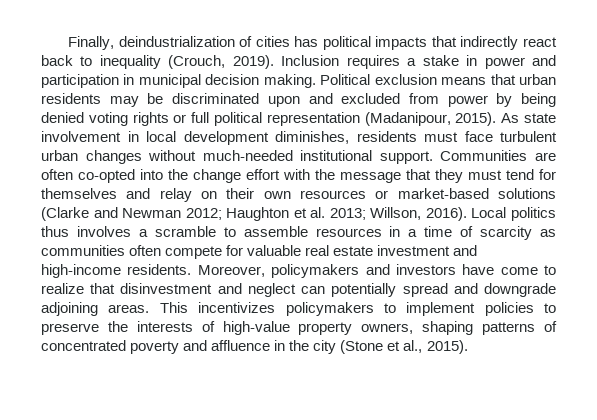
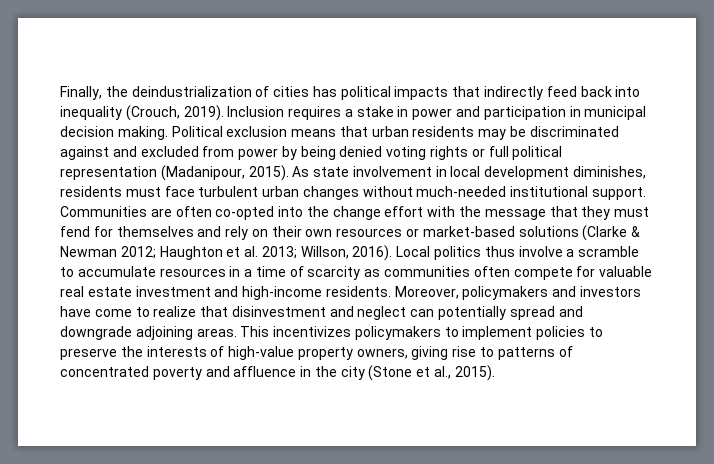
- Finally, deindustrialization of cities has political impacts that indirectly react back to inequality (Crouch, 2019).
+ Finally, the deindustrialization of cities has political impacts that indirectly feed back into inequality (Crouch, 2019).
- Political exclusion means that urban residents may be discriminated upon and excluded from power by being denied voting rights or full political representation (Madanipour, 2015).
+ Political exclusion means that urban residents may be discriminated against and excluded from power by being denied voting rights or full political representation (Madanipour, 2015).
- Communities are often co-opted into the change effort with the message that they must tend for themselves and relay on their own resources or market-based solutions (Clarke and Newman 2012; Haughton et al. 2013; Willson, 2016).
+ Communities are often co-opted into the change effort with the message that they must fend for themselves and rely on their own resources or market-based solutions (Clarke & Newman 2012; Haughton et al. 2013; Willson, 2016).
- Local politics thus involves a scramble to assemble resources in a time of scarcity as communities often compete for valuable real estate investment and high-income residents.
+ Local politics thus involve a scramble to accumulate resources in a time of scarcity as communities often compete for valuable real estate investment and high-income residents.
- This incentivizes policymakers to implement policies to preserve the interests of high-value property owners, shaping patterns of concentrated poverty and affluence in the city (Stone et al., 2015).
+ This incentivizes policymakers to implement policies to preserve the interests of high-value property owners, giving rise to patterns of concentrated poverty and affluence in the city (Stone et al., 2015).

